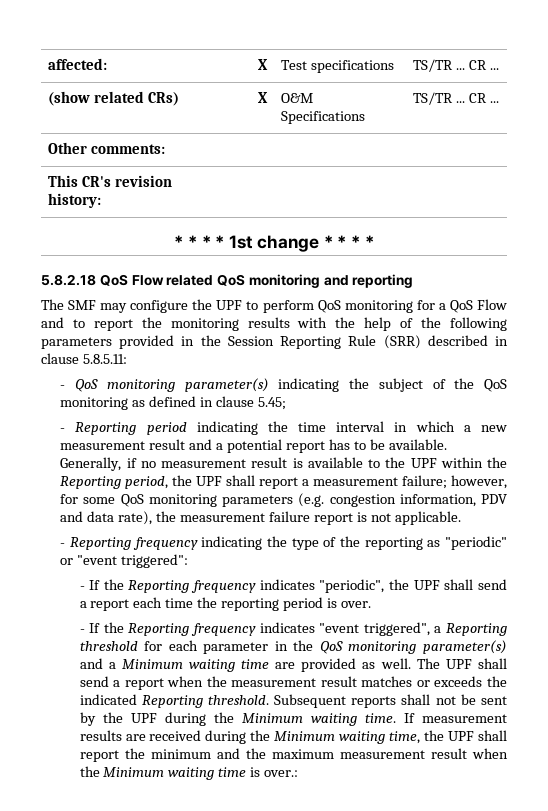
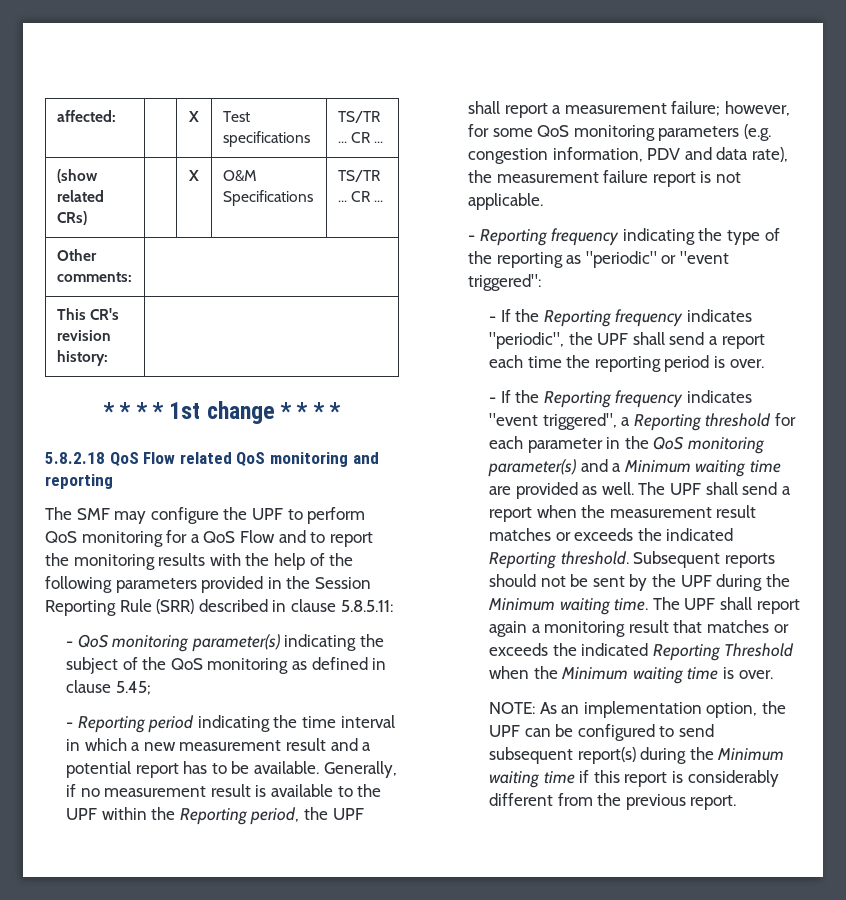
- Subsequent reports shall not be sent by the UPF during the Minimum waiting time.
+ Subsequent reports should not be sent by the UPF during the Minimum waiting time.
- If measurement results are received during the Minimum waiting time, the UPF shall report the minimum and the maximum measurement result when the Minimum waiting time is over.:
+ The UPF shall report again a monitoring result that matches or exceeds the indicated Reporting Threshold when the Minimum waiting time is over.
+ NOTE: As an implementation option, the UPF can be configured to send subsequent report(s) during the Minimum waiting time if this report is considerably different from the previous report.

